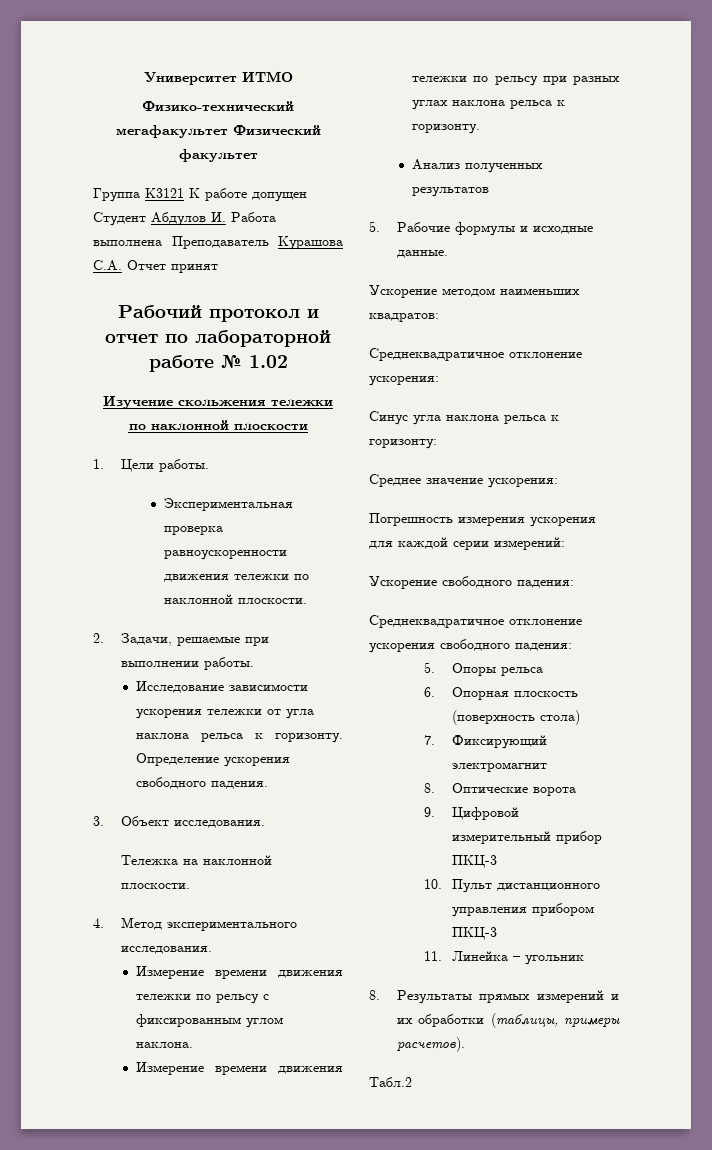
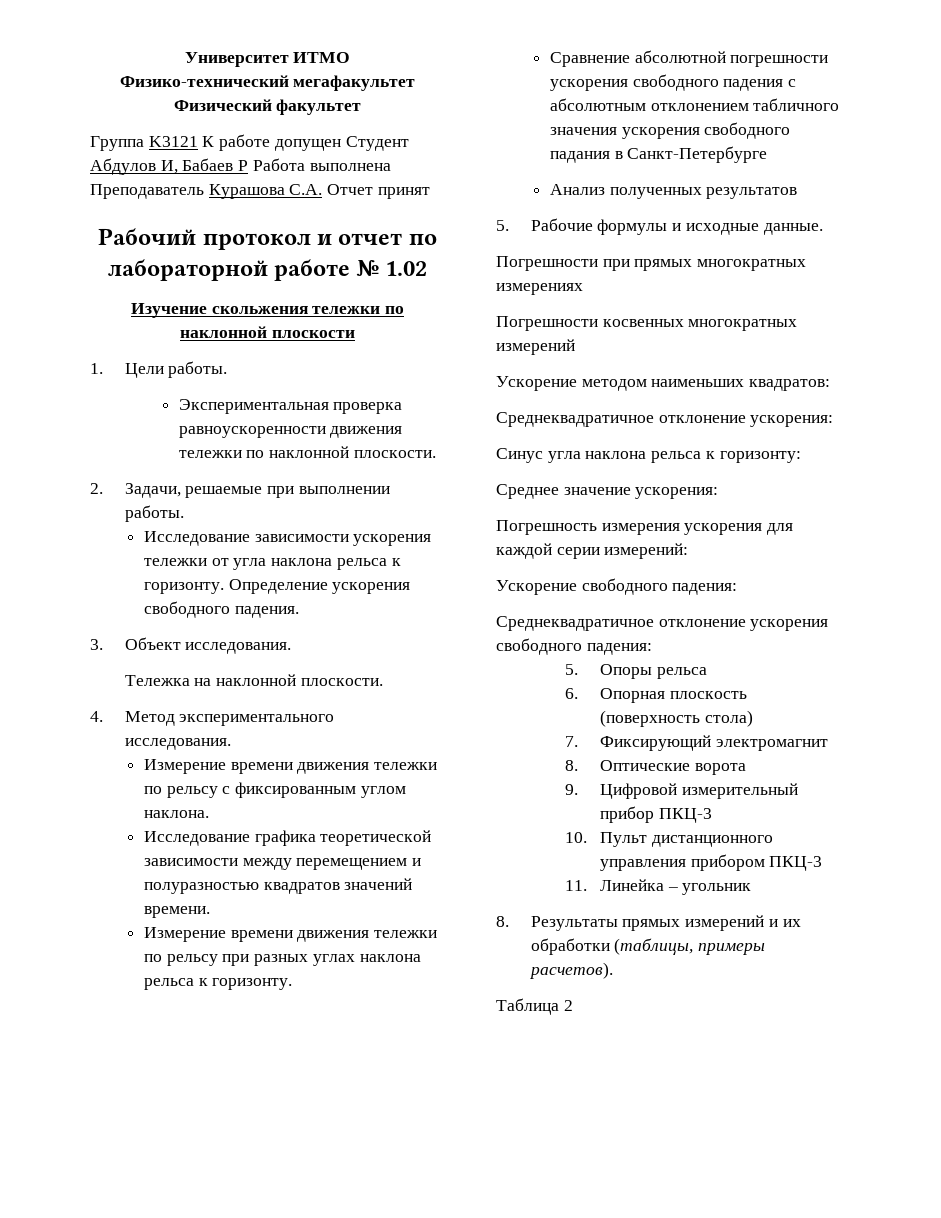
- Группа K3121 К работе допущен Студент Абдулов И. Работа выполнена Преподаватель Курашова С.А. Отчет принят
+ Группа K3121 К работе допущен Студент Абдулов И, Бабаев Р Работа выполнена Преподаватель Курашова С.А. Отчет принят
+ Исследование графика теоретической зависимости между перемещением и полуразностью квадратов значений времени.
+ Сравнение абсолютной погрешности ускорения свободного падения с абсолютным отклонением табличного значения ускорения свободного падания в Санкт-Петербурге
+ Погрешности при прямых многократных измерениях
+ Погрешности косвенных многократных измерений
- Табл.2
+ Таблица 2

